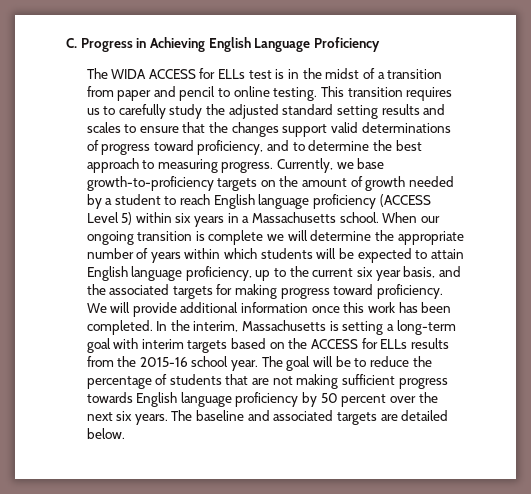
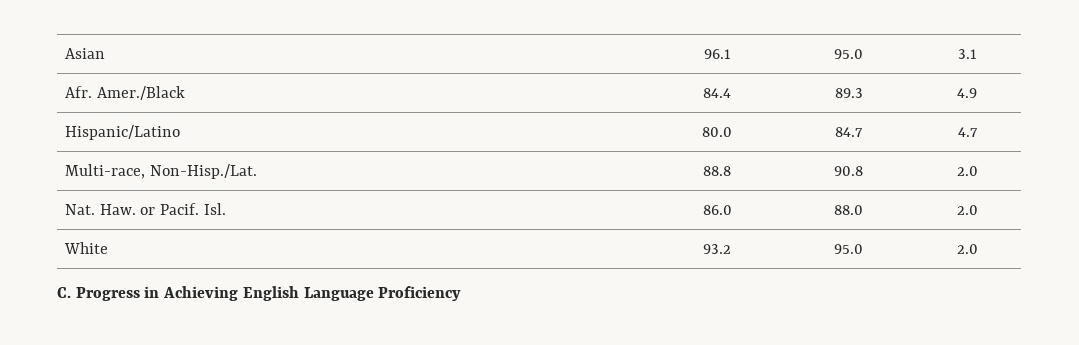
+ Asian | 96.1 | 95.0 | 3.1
+ Afr. Amer./Black | 84.4 | 89.3 | 4.9
+ Hispanic/Latino | 80.0 | 84.7 | 4.7
+ Multi-race, Non-Hisp./Lat. | 88.8 | 90.8 | 2.0
+ Nat. Haw. or Pacif. Isl. | 86.0 | 88.0 | 2.0
+ White | 93.2 | 95.0 | 2.0
- The WIDA ACCESS for ELLs test is in the midst of a transition from paper and pencil to online testing. This transition requires us to carefully study the adjusted standard setting results and scales to ensure that the changes support valid determinations of progress toward proficiency, and to determine the best approach to measuring progress. Currently, we base growth-to-proficiency targets on the amount of growth needed by a student to reach English language proficiency (ACCESS Level 5) within six years in a Massachusetts school. When our ongoing transition is complete we will determine the appropriate number of years within which students will be expected to attain English language proficiency, up to the current six year basis, and the associated targets for making progress toward proficiency. We will provide additional information once this work has been completed. In the interim, Massachusetts is setting a long-term goal with interim targets based on the ACCESS for ELLs results from the 2015-16 school year. The goal will be to reduce the percentage of students that are not making sufficient progress towards English language proficiency by 50 percent over the next six years. The baseline and associated targets are detailed below.

